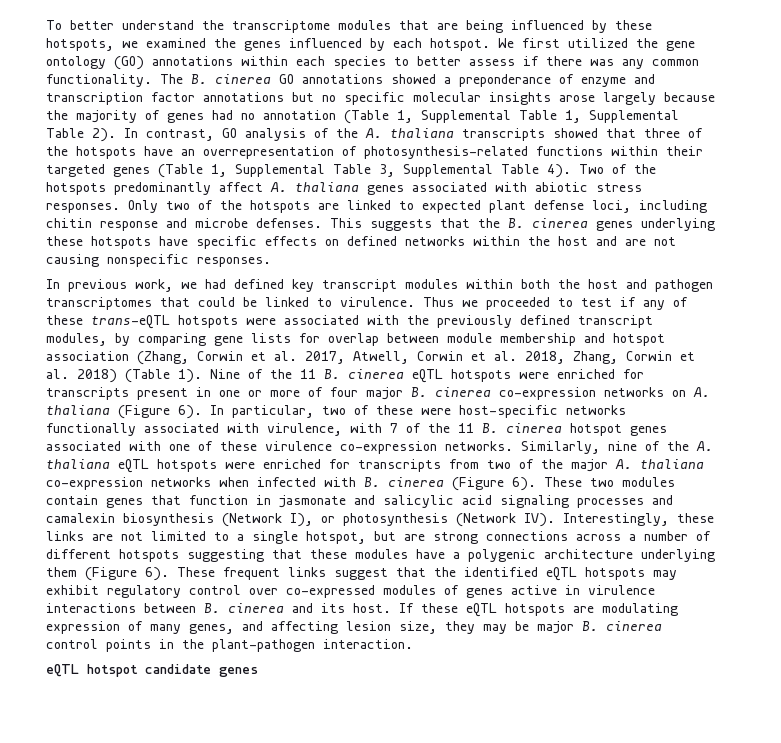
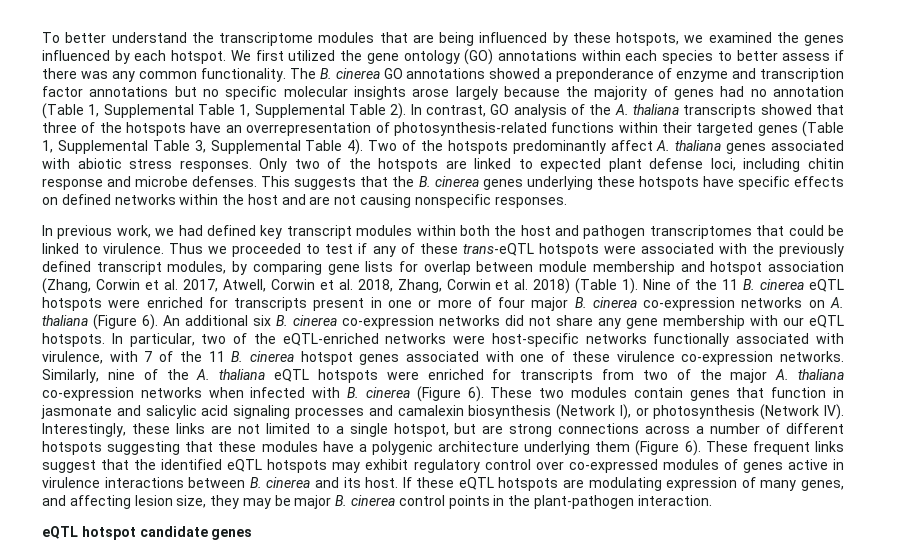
+ An additional six B. cinerea co-expression networks did not share any gene membership with our eQTL hotspots.
- In particular, two of these were host-specific networks functionally associated with virulence, with 7 of the 11 B. cinerea hotspot genes associated with one of these virulence co-expression networks.
+ In particular, two of the eQTL-enriched networks were host-specific networks functionally associated with virulence, with 7 of the 11 B. cinerea hotspot genes associated with one of these virulence co-expression networks.

